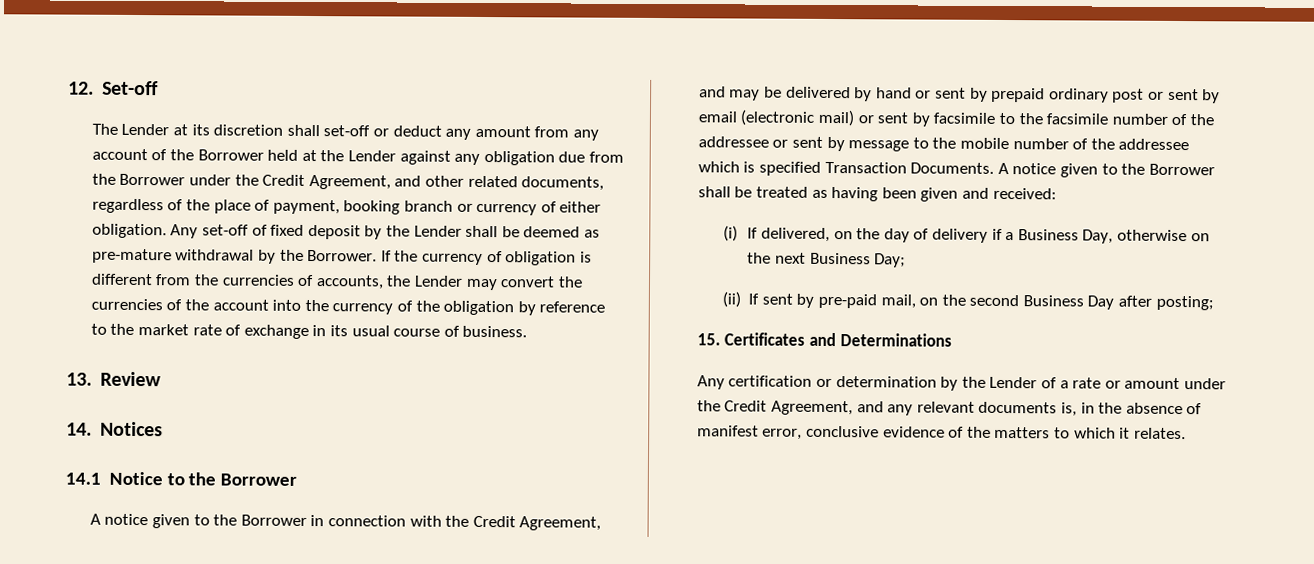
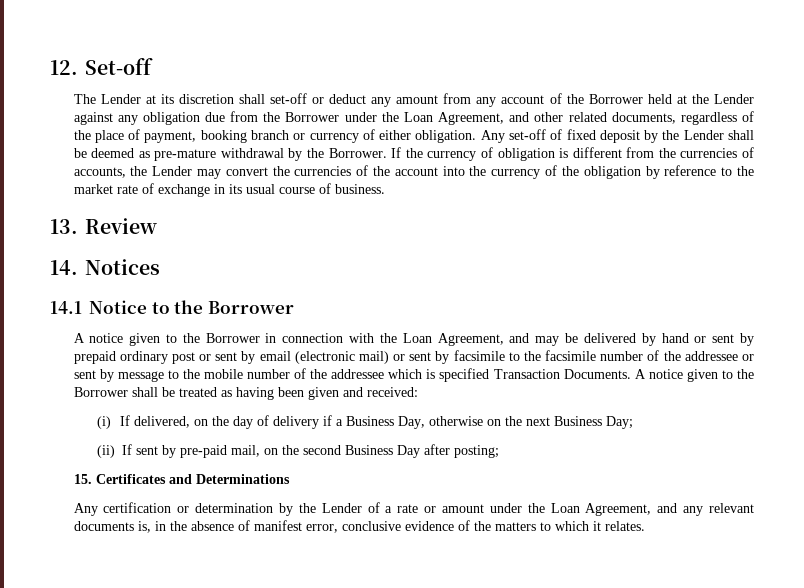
- The Lender at its discretion shall set-off or deduct any amount from any account of the Borrower held at the Lender against any obligation due from the Borrower under the Credit Agreement, and other related documents, regardless of the place of payment, booking branch or currency of either obligation.
+ The Lender at its discretion shall set-off or deduct any amount from any account of the Borrower held at the Lender against any obligation due from the Borrower under the Loan Agreement, and other related documents, regardless of the place of payment, booking branch or currency of either obligation.
- A notice given to the Borrower in connection with the Credit Agreement, and may be delivered by hand or sent by prepaid ordinary post or sent by email (electronic mail) or sent by facsimile to the facsimile number of the addressee or sent by message to the mobile number of the addressee which is specified Transaction Documents.
+ A notice given to the Borrower in connection with the Loan Agreement, and may be delivered by hand or sent by prepaid ordinary post or sent by email (electronic mail) or sent by facsimile to the facsimile number of the addressee or sent by message to the mobile number of the addressee which is specified Transaction Documents.
- Any certification or determination by the Lender of a rate or amount under the Credit Agreement, and any relevant documents is, in the absence of manifest error, conclusive evidence of the matters to which it relates.
+ Any certification or determination by the Lender of a rate or amount under the Loan Agreement, and any relevant documents is, in the absence of manifest error, conclusive evidence of the matters to which it relates.

